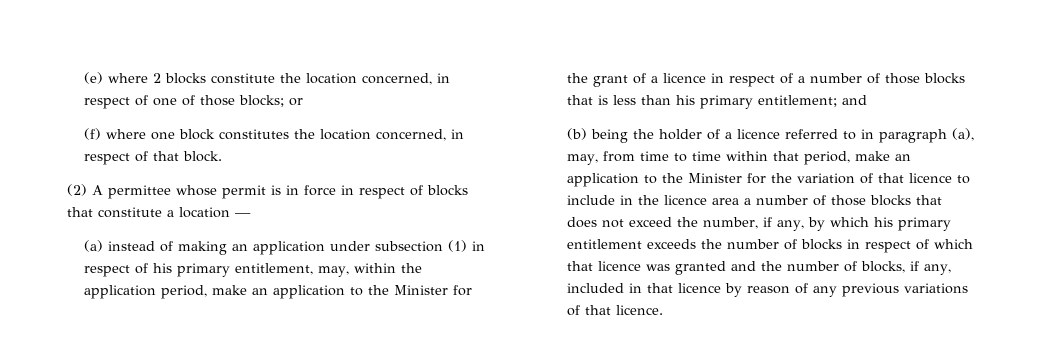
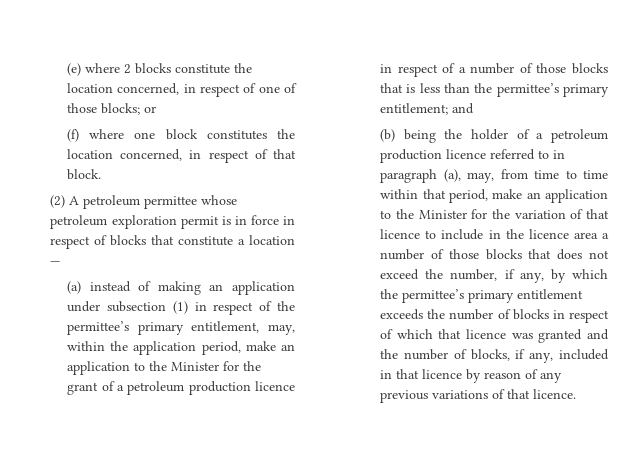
- (2) A permittee whose permit is in force in respect of blocks that constitute a location —
+ (2) A petroleum permittee whose petroleum exploration permit is in force in respect of blocks that constitute a location —
- (a) instead of making an application under subsection (1) in respect of his primary entitlement, may, within the application period, make an application to the Minister for the grant of a licence in respect of a number of those blocks that is less than his primary entitlement; and
+ (a) instead of making an application under subsection (1) in respect of the permittee’s primary entitlement, may, within the application period, make an application to the Minister for the grant of a petroleum production licence in respect of a number of those blocks that is less than the permittee’s primary entitlement; and
- (b) being the holder of a licence referred to in paragraph (a), may, from time to time within that period, make an application to the Minister for the variation of that licence to include in the licence area a number of those blocks that does not exceed the number, if any, by which his primary entitlement exceeds the number of blocks in respect of which that licence was granted and the number of blocks, if any, included in that licence by reason of any previous variations of that licence.
+ (b) being the holder of a petroleum production licence referred to in paragraph (a), may, from time to time within that period, make an application to the Minister for the variation of that licence to include in the licence area a number of those blocks that does not exceed the number, if any, by which the permittee’s primary entitlement exceeds the number of blocks in respect of which that licence was granted and the number of blocks, if any, included in that licence by reason of any previous variations of that licence.

